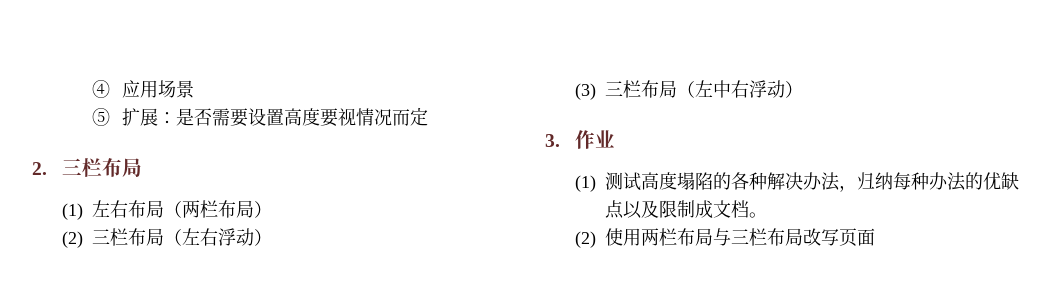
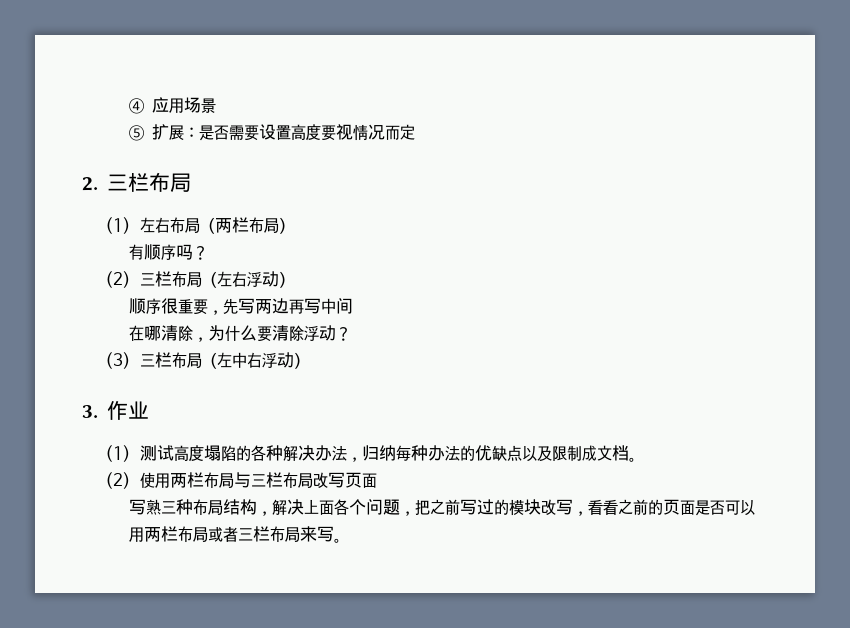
+ 有顺序吗？
+ 顺序很重要，先写两边再写中间
+ 在哪清除，为什么要清除浮动？
+ 写熟三种布局结构，解决上面各个问题，把之前写过的模块改写，看看之前的页面是否可以用两栏布局或者三栏布局来写。

